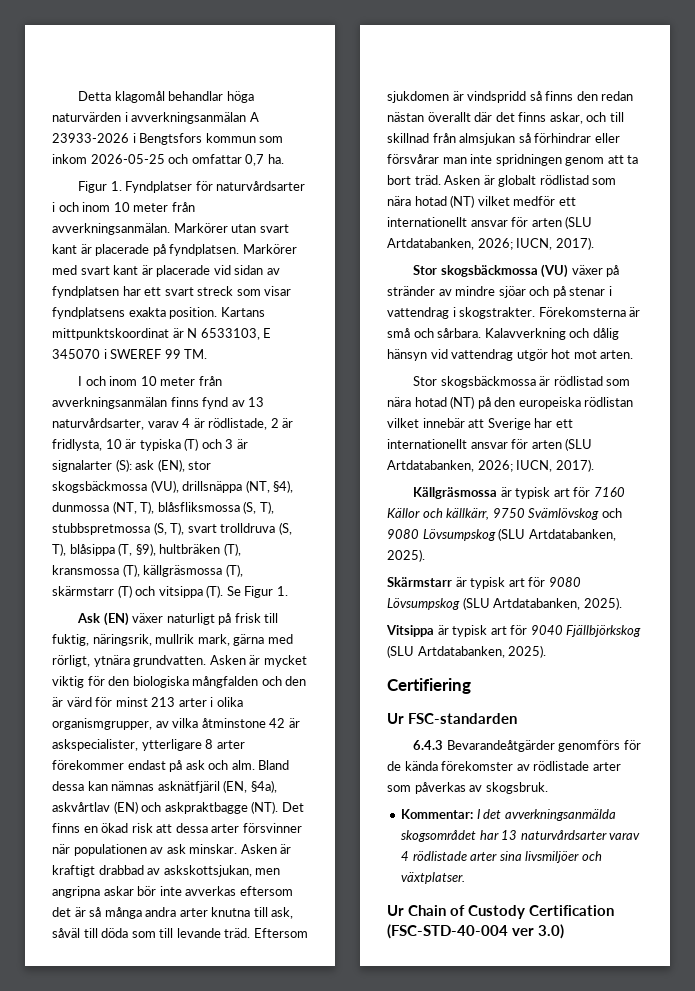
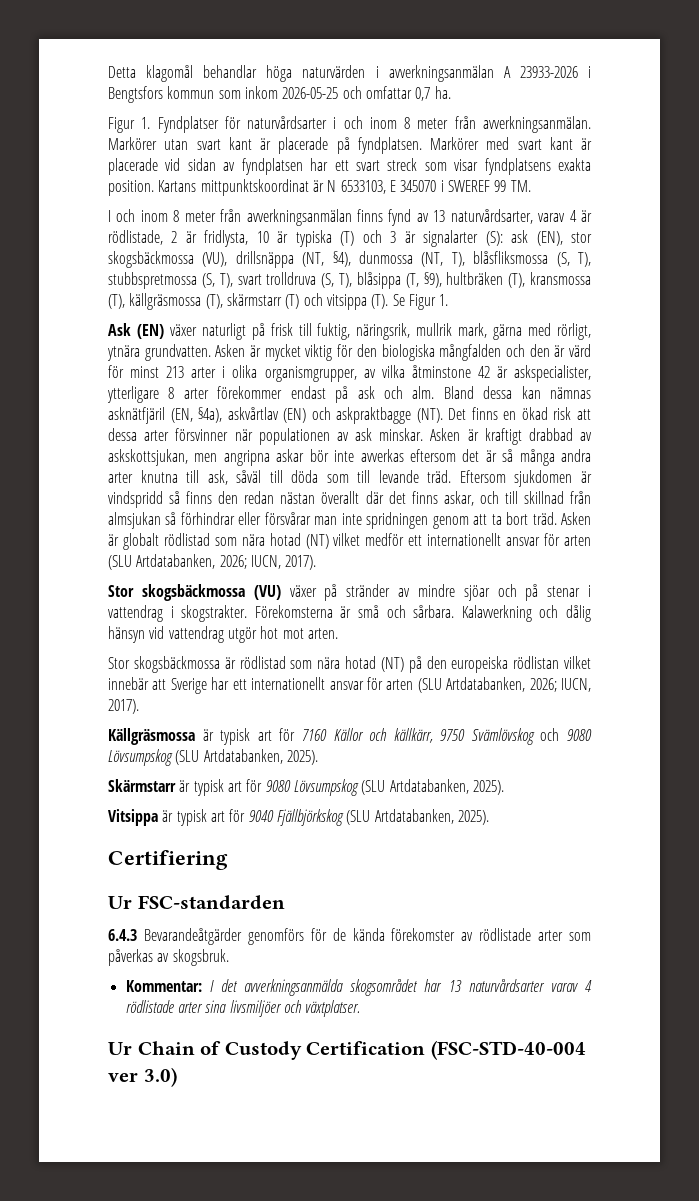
- Figur 1. Fyndplatser för naturvårdsarter i och inom 10 meter från avverkningsanmälan.
+ Figur 1. Fyndplatser för naturvårdsarter i och inom 8 meter från avverkningsanmälan.
- I och inom 10 meter från avverkningsanmälan finns fynd av 13 naturvårdsarter, varav 4 är rödlistade, 2 är fridlysta, 10 är typiska (T) och 3 är signalarter (S):
+ I och inom 8 meter från avverkningsanmälan finns fynd av 13 naturvårdsarter, varav 4 är rödlistade, 2 är fridlysta, 10 är typiska (T) och 3 är signalarter (S):

